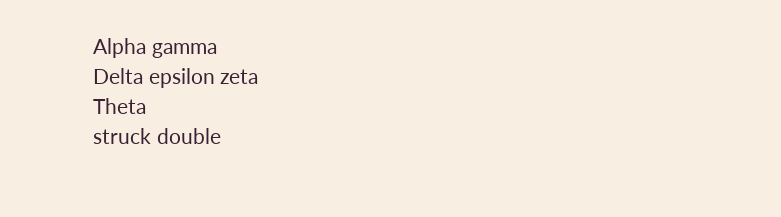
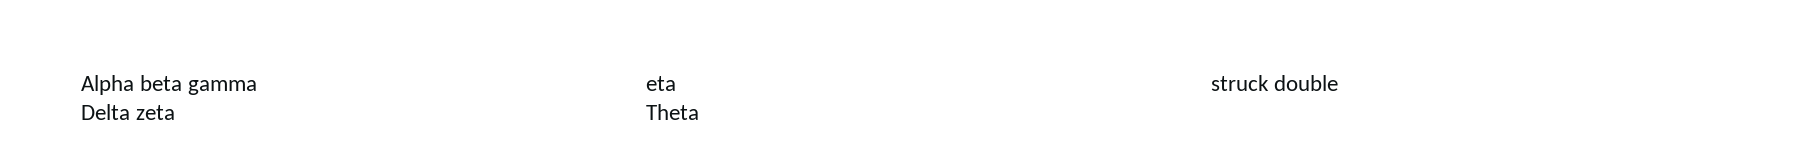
- Alpha gamma
+ Alpha beta gamma
- Delta epsilon zeta
+ Delta zeta
+ eta

